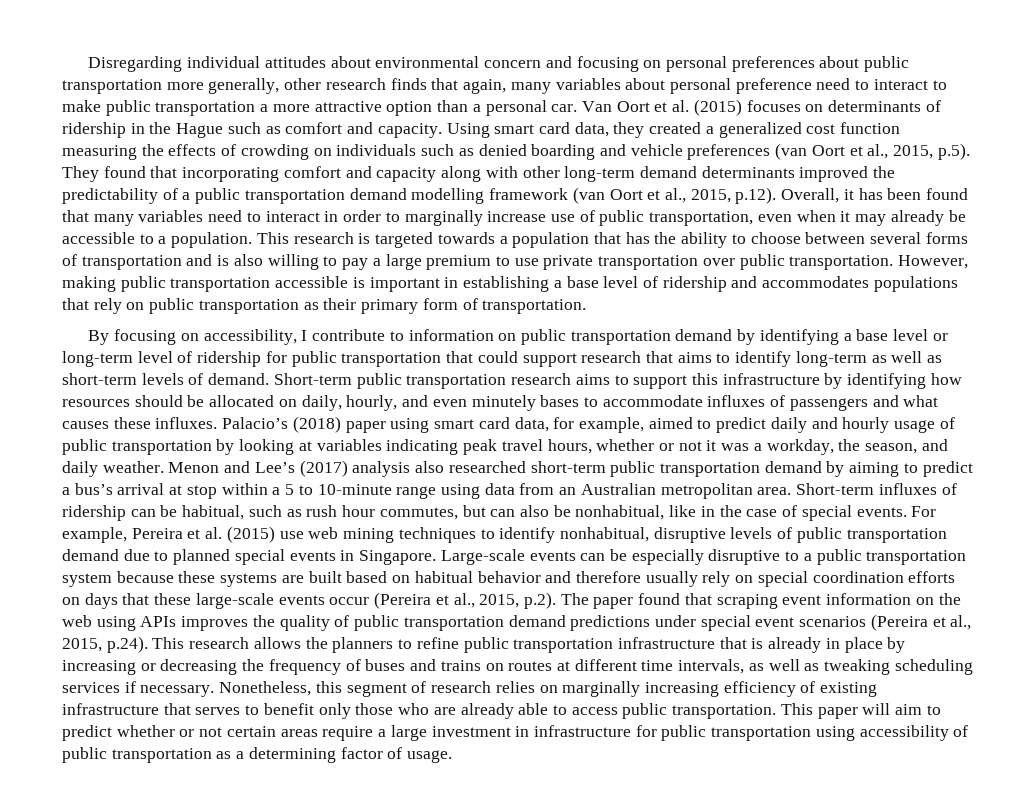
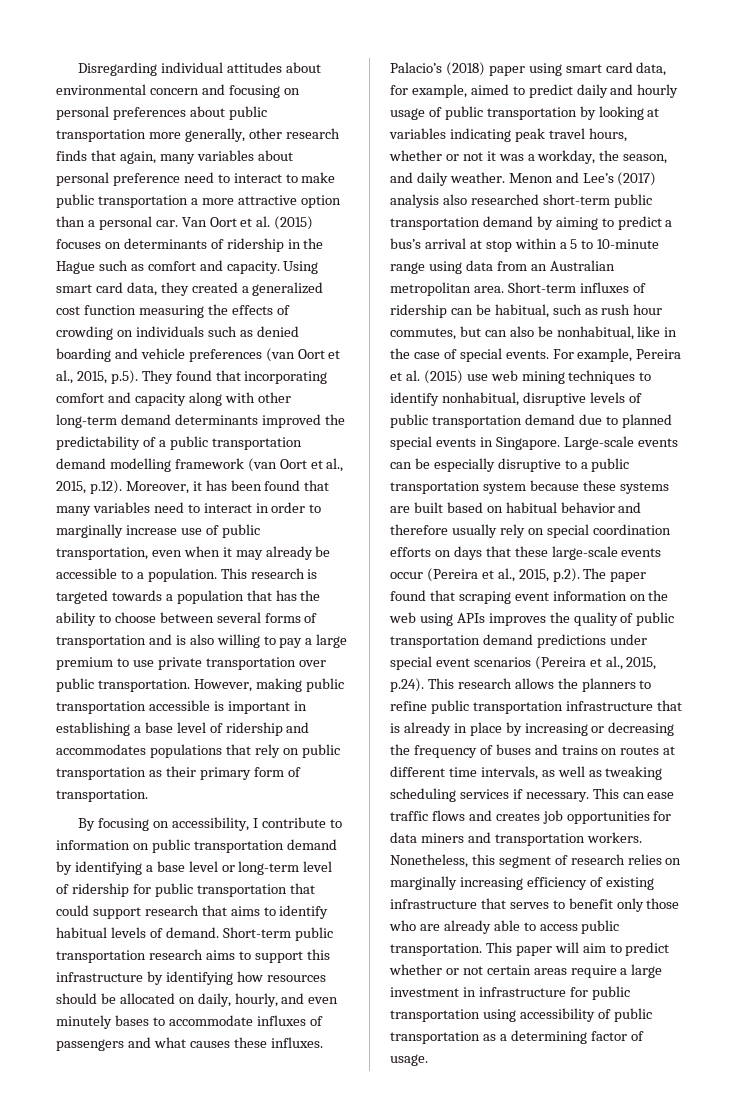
- Using smart card data, they created a generalized cost function measuring the effects of crowding on individuals such as denied boarding and vehicle preferences (van Oort et al., 2015, p.5). They found that incorporating comfort and capacity along with other long-term demand determinants improved the predictability of a public transportation demand modelling framework (van Oort et al., 2015, p.12). Overall, it has been found that many variables need to interact in order to marginally increase use of public transportation, even when it may already be accessible to a population.
+ Using smart card data, they created a generalized cost function measuring the effects of crowding on individuals such as denied boarding and vehicle preferences (van Oort et al., 2015, p.5). They found that incorporating comfort and capacity along with other long-term demand determinants improved the predictability of a public transportation demand modelling framework (van Oort et al., 2015, p.12). Moreover, it has been found that many variables need to interact in order to marginally increase use of public transportation, even when it may already be accessible to a population.
- By focusing on accessibility, I contribute to information on public transportation demand by identifying a base level or long-term level of ridership for public transportation that could support research that aims to identify long-term as well as short-term levels of demand.
+ By focusing on accessibility, I contribute to information on public transportation demand by identifying a base level or long-term level of ridership for public transportation that could support research that aims to identify habitual levels of demand.
+ This can ease traffic flows and creates job opportunities for data miners and transportation workers.

